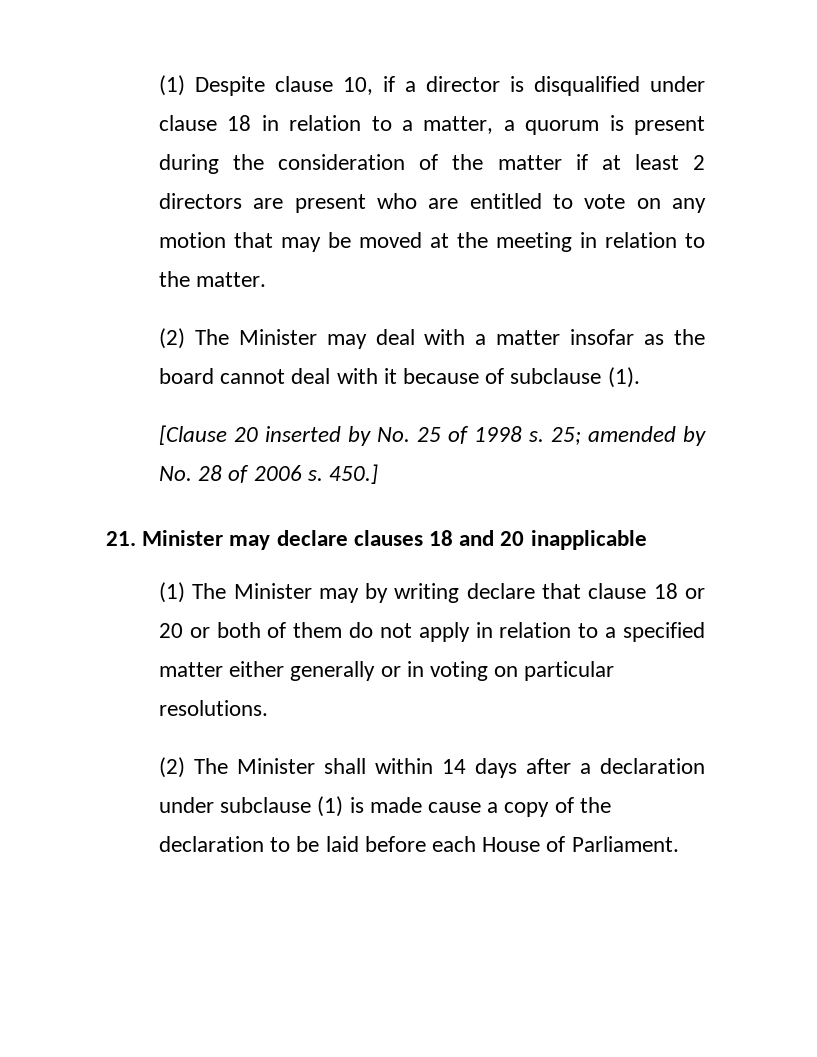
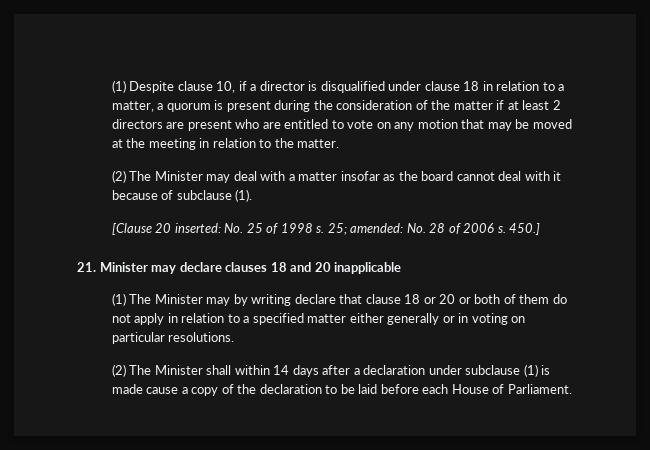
- [Clause 20 inserted by No. 25 of 1998 s.
+ [Clause 20 inserted: No. 25 of 1998 s.
- 25; amended by No. 28 of 2006 s.
+ 25; amended: No. 28 of 2006 s.

